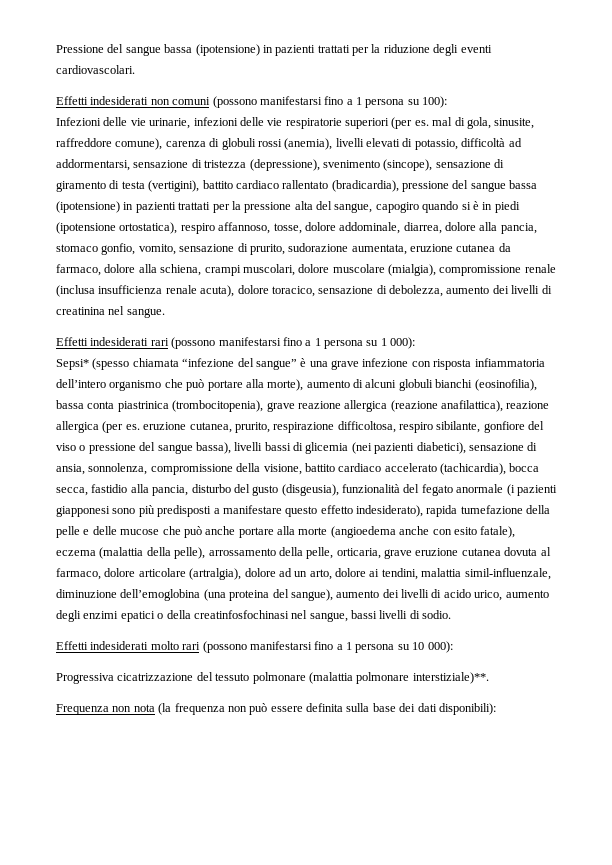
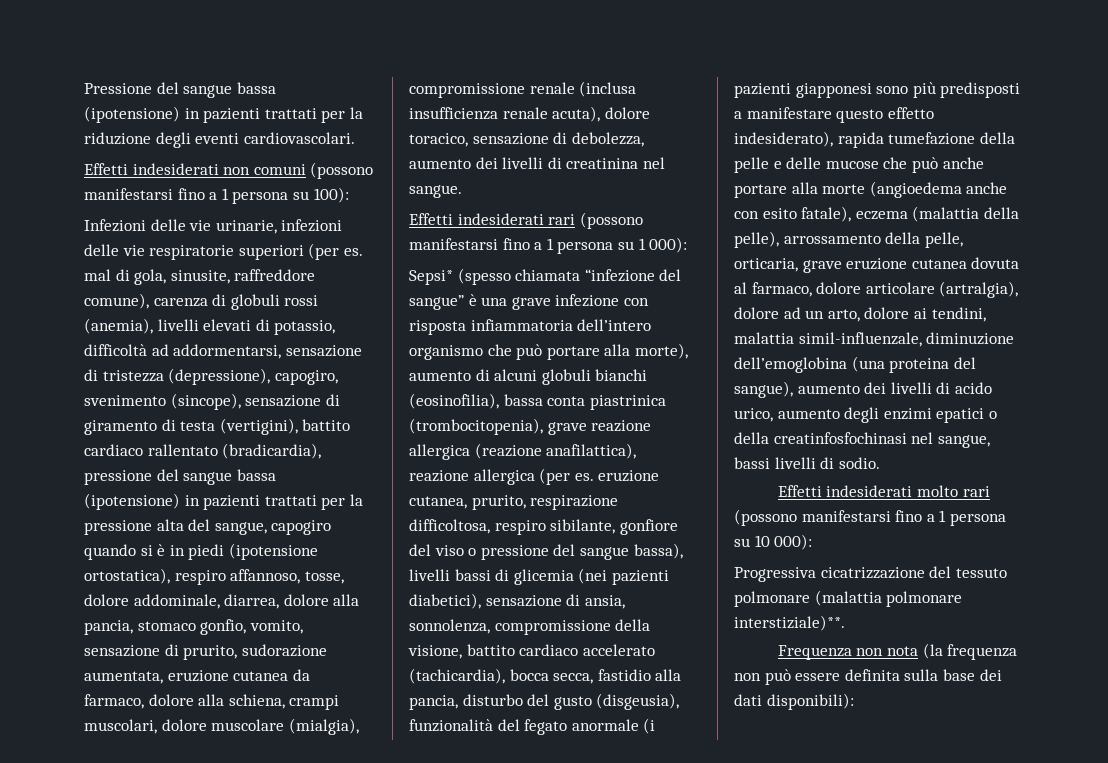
- Infezioni delle vie urinarie, infezioni delle vie respiratorie superiori (per es. mal di gola, sinusite, raffreddore comune), carenza di globuli rossi (anemia), livelli elevati di potassio, difficoltà ad addormentarsi, sensazione di tristezza (depressione), svenimento (sincope), sensazione di giramento di testa (vertigini), battito cardiaco rallentato (bradicardia), pressione del sangue bassa (ipotensione) in pazienti trattati per la pressione alta del sangue, capogiro quando si è in piedi (ipotensione ortostatica), respiro affannoso, tosse, dolore addominale, diarrea, dolore alla pancia, stomaco gonfio, vomito, sensazione di prurito, sudorazione aumentata, eruzione cutanea da farmaco, dolore alla schiena, crampi muscolari, dolore muscolare (mialgia), compromissione renale (inclusa insufficienza renale acuta), dolore toracico, sensazione di debolezza, aumento dei livelli di creatinina nel sangue.
+ Infezioni delle vie urinarie, infezioni delle vie respiratorie superiori (per es. mal di gola, sinusite, raffreddore comune), carenza di globuli rossi (anemia), livelli elevati di potassio, difficoltà ad addormentarsi, sensazione di tristezza (depressione), capogiro, svenimento (sincope), sensazione di giramento di testa (vertigini), battito cardiaco rallentato (bradicardia), pressione del sangue bassa (ipotensione) in pazienti trattati per la pressione alta del sangue, capogiro quando si è in piedi (ipotensione ortostatica), respiro affannoso, tosse, dolore addominale, diarrea, dolore alla pancia, stomaco gonfio, vomito, sensazione di prurito, sudorazione aumentata, eruzione cutanea da farmaco, dolore alla schiena, crampi muscolari, dolore muscolare (mialgia), compromissione renale (inclusa insufficienza renale acuta), dolore toracico, sensazione di debolezza, aumento dei livelli di creatinina nel sangue.

